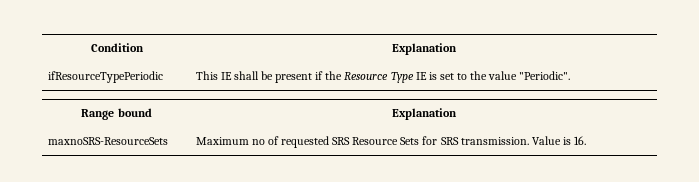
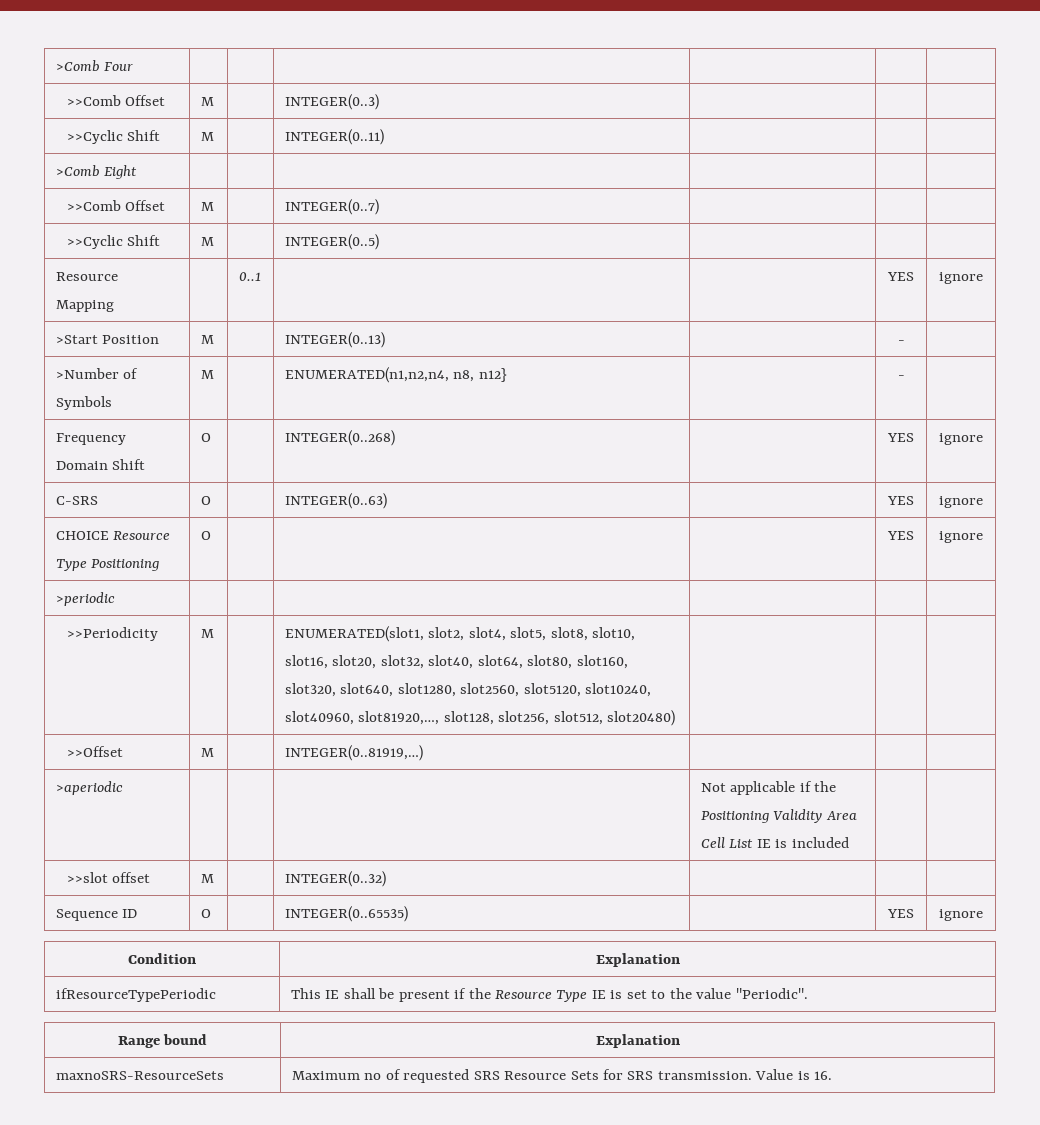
+ >Comb Four | | | | | |
+ >>Comb Offset | M | | INTEGER(0..3) | | |
+ >>Cyclic Shift | M | | INTEGER(0..11) | | |
+ >Comb Eight | | | | | |
+ >>Comb Offset | M | | INTEGER(0..7) | | |
+ >>Cyclic Shift | M | | INTEGER(0..5) | | |
+ Resource Mapping | | 0..1 | | | YES | ignore
+ >Start Position | M | | INTEGER(0..13) | | - |
+ >Number of Symbols | M | | ENUMERATED(n1,n2,n4, n8, n12} | | - |
+ Frequency Domain Shift | O | | INTEGER(0..268) | | YES | ignore
+ C-SRS | O | | INTEGER(0..63) | | YES | ignore
+ CHOICE Resource Type Positioning | O | | | | YES | ignore
+ >periodic | | | | | |
+ >>Periodicity | M | | ENUMERATED(slot1, slot2, slot4, slot5, slot8, slot10, slot16, slot20, slot32, slot40, slot64, slot80, slot160, slot320, slot640, slot1280, slot2560, slot5120, slot10240, slot40960, slot81920,…, slot128, slot256, slot512, slot20480) | | |
+ >>Offset | M | | INTEGER(0..81919,…) | | |
+ >aperiodic | | | | Not applicable if the Positioning Validity Area Cell List IE is included | |
+ >>slot offset | M | | INTEGER(0..32) | | |
+ Sequence ID | O | | INTEGER(0..65535) | | YES | ignore

